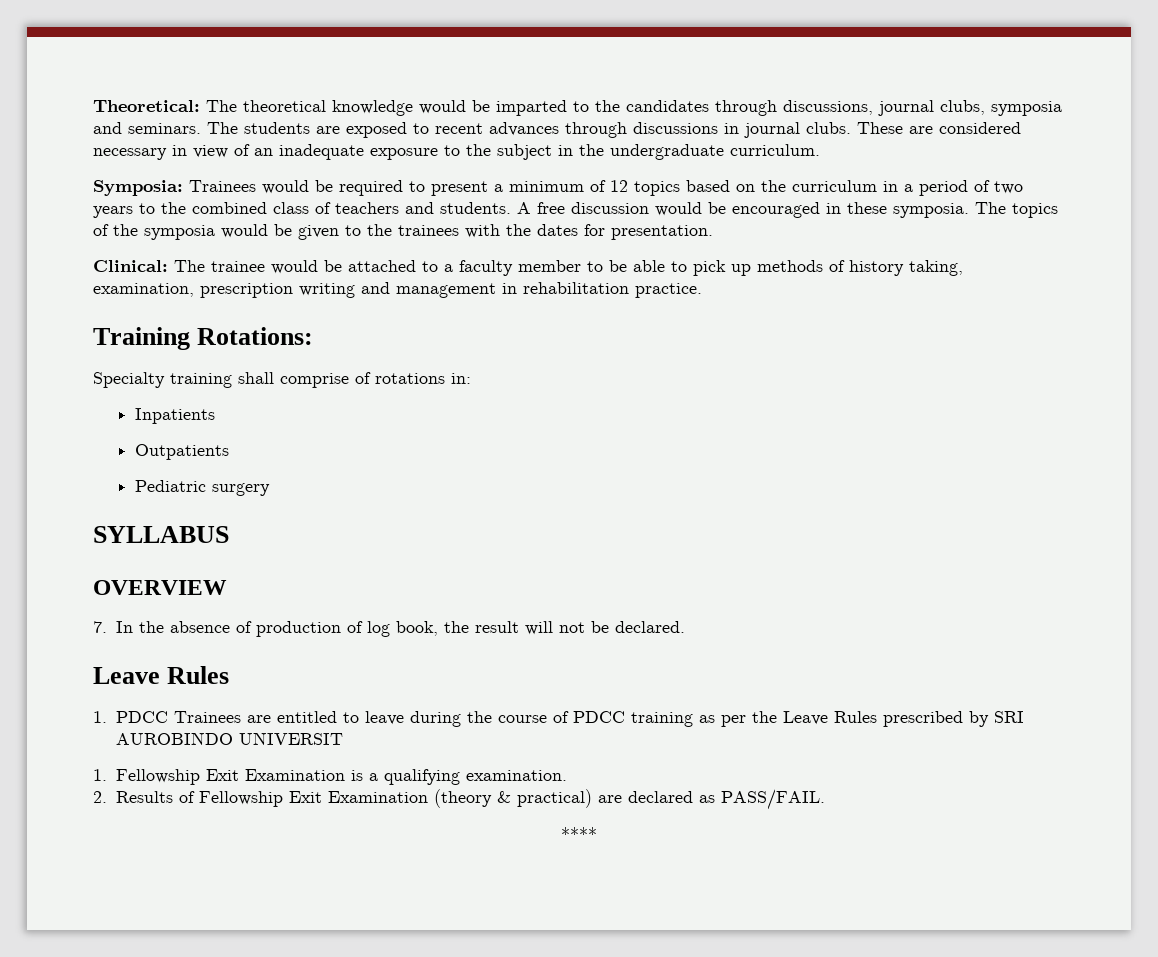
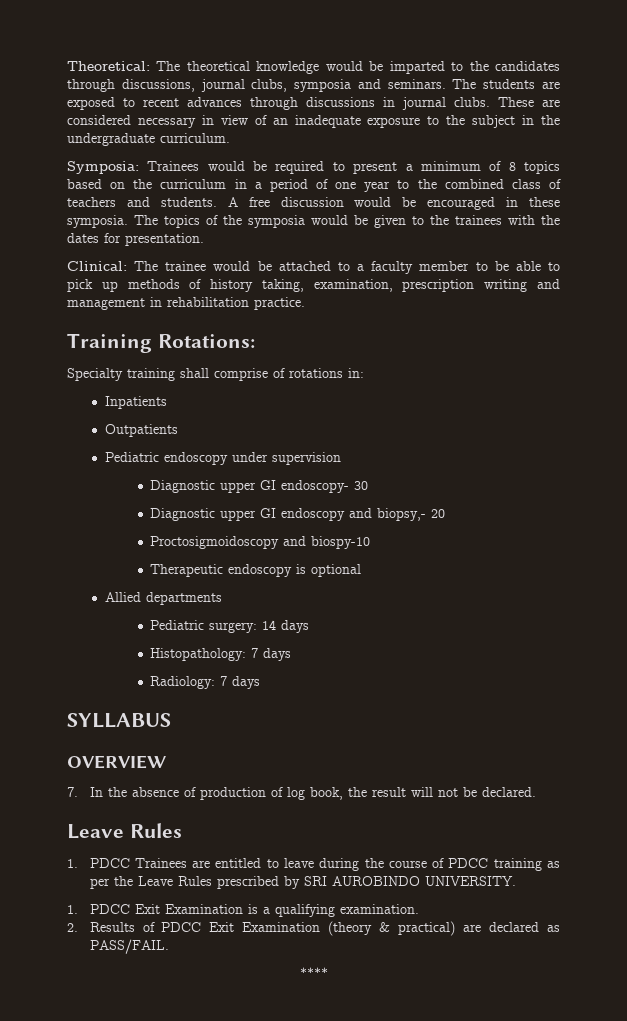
- Symposia: Trainees would be required to present a minimum of 12 topics based on the curriculum in a period of two years to the combined class of teachers and students.
+ Symposia: Trainees would be required to present a minimum of 8 topics based on the curriculum in a period of one year to the combined class of teachers and students.
- Pediatric surgery
+ Pediatric endoscopy under supervision
+ Diagnostic upper GI endoscopy- 30
+ Diagnostic upper GI endoscopy and biopsy,- 20
+ Proctosigmoidoscopy and biospy-10
+ Therapeutic endoscopy is optional
+ Allied departments
+ Pediatric surgery: 14 days
+ Histopathology: 7 days
+ Radiology: 7 days
- 1. PDCC Trainees are entitled to leave during the course of PDCC training as per the Leave Rules prescribed by SRI AUROBINDO UNIVERSIT
- 1. Fellowship Exit Examination is a qualifying examination.
+ 1. PDCC Trainees are entitled to leave during the course of PDCC training as per the Leave Rules prescribed by SRI AUROBINDO UNIVERSITY.
+ 1. PDCC Exit Examination is a qualifying examination.
- 2. Results of Fellowship Exit Examination (theory & practical) are declared as PASS/FAIL.
+ 2. Results of PDCC Exit Examination (theory & practical) are declared as PASS/FAIL.

